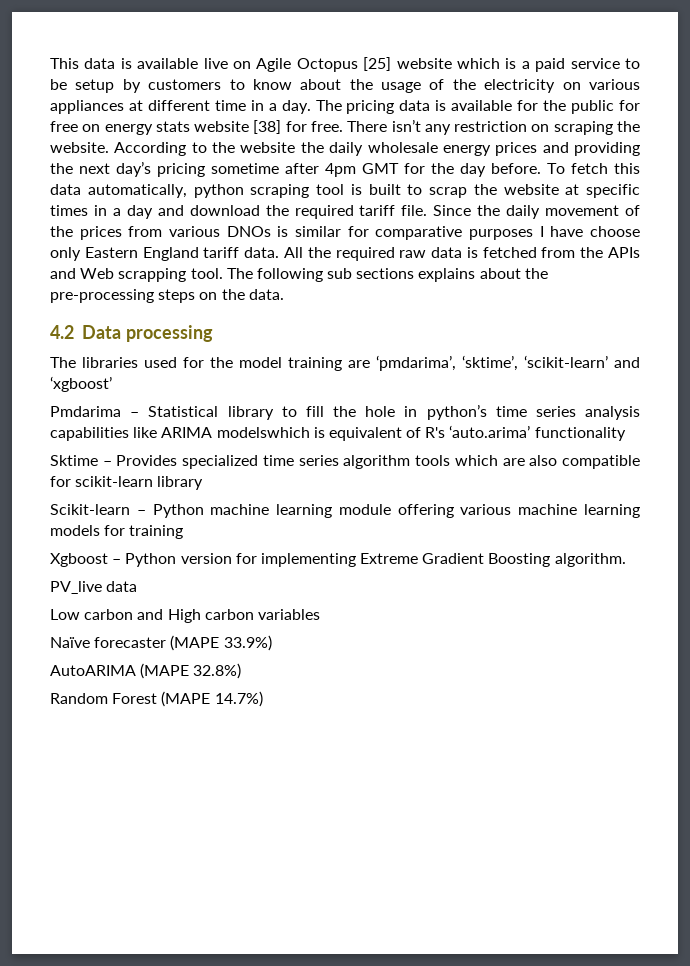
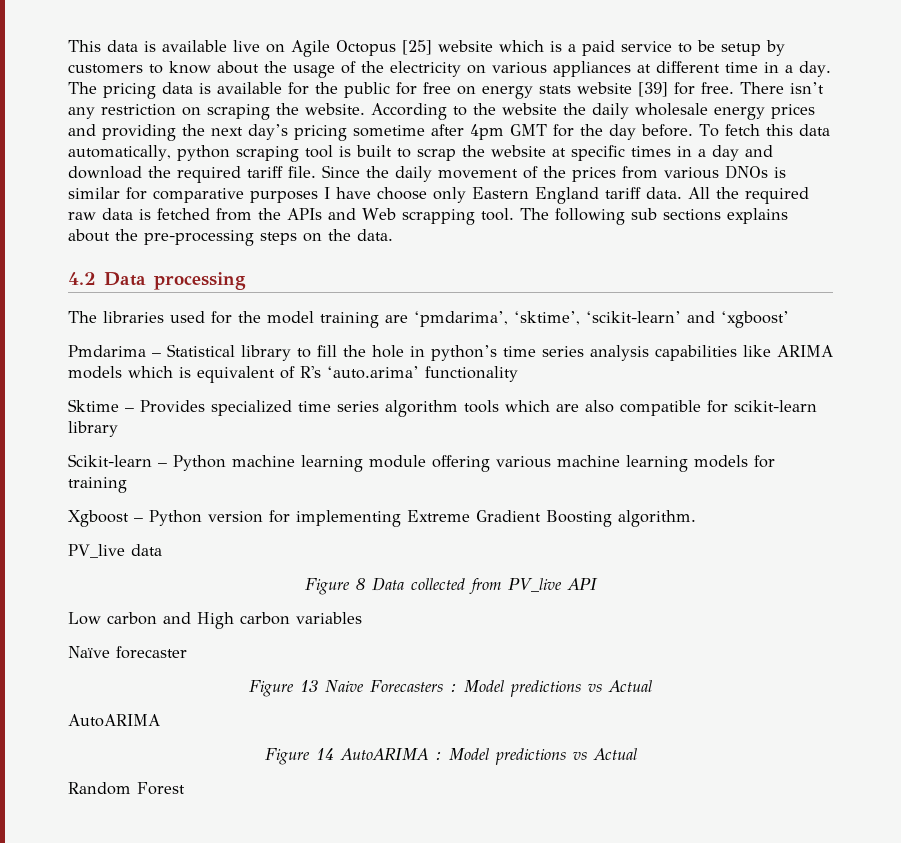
- The pricing data is available for the public for free on energy stats website [38] for free.
+ The pricing data is available for the public for free on energy stats website [39] for free.
- Pmdarima – Statistical library to fill the hole in python’s time series analysis capabilities like ARIMA modelswhich is equivalent of R's ‘auto.arima’ functionality
+ Pmdarima – Statistical library to fill the hole in python’s time series analysis capabilities like ARIMA models which is equivalent of R's ‘auto.arima’ functionality
+ Figure 8 Data collected from PV_live API
- Naïve forecaster (MAPE 33.9%)
- AutoARIMA (MAPE 32.8%)
+ Naïve forecaster
+ Figure 13 Naive Forecasters : Model predictions vs Actual
+ AutoARIMA
+ Figure 14 AutoARIMA : Model predictions vs Actual
- Random Forest (MAPE 14.7%)
+ Random Forest

